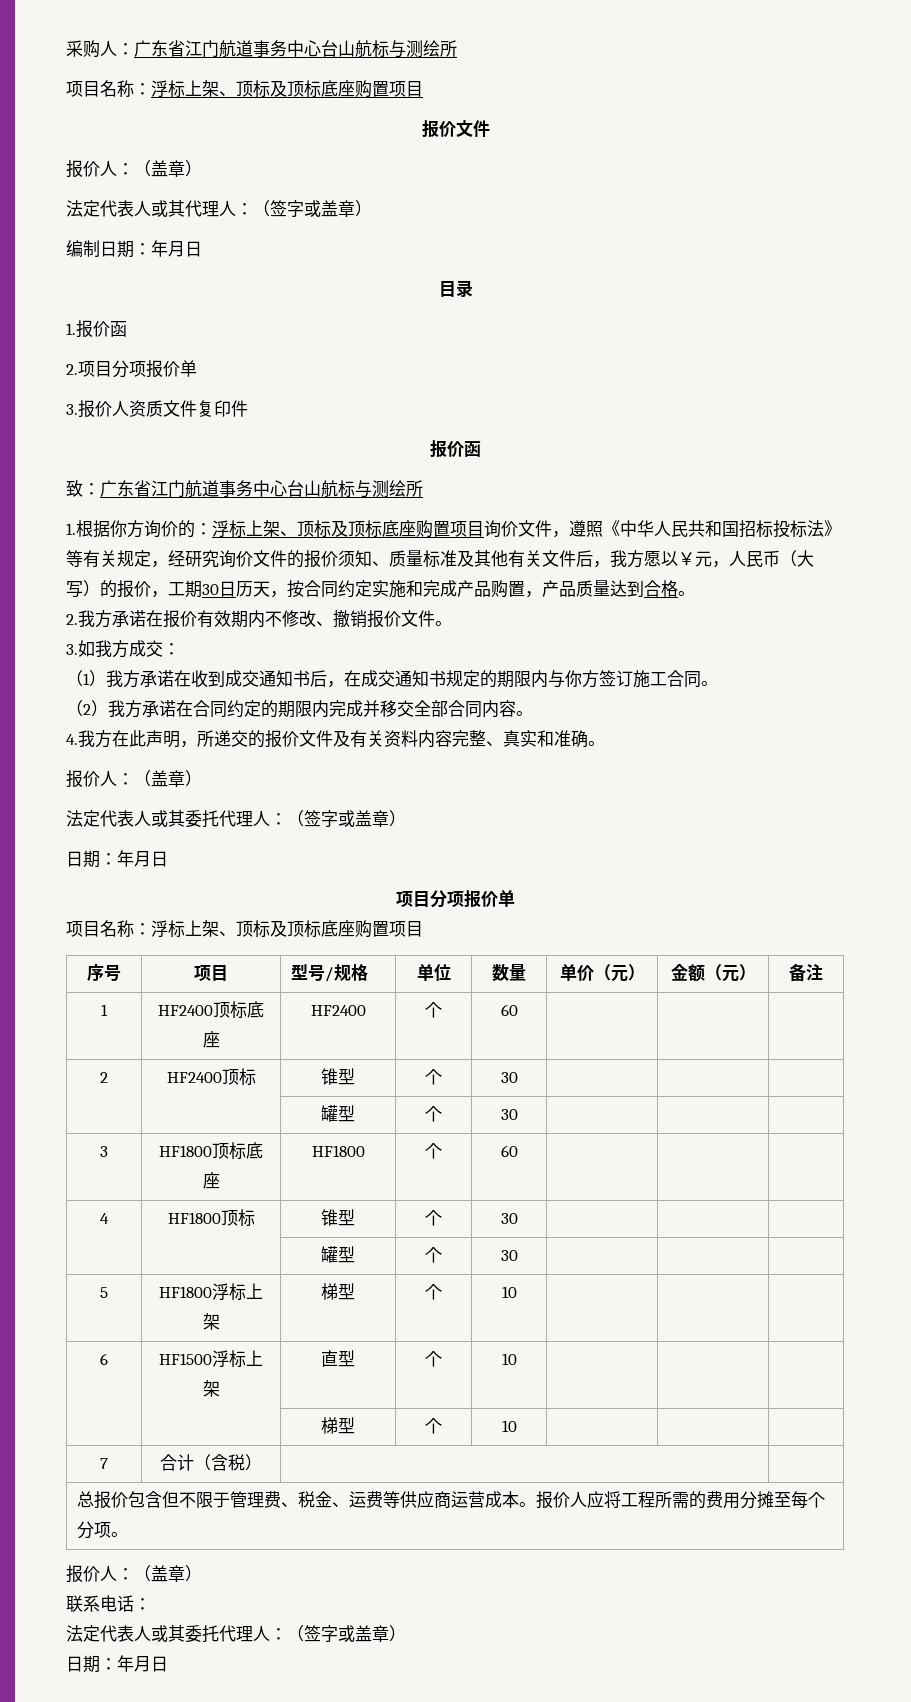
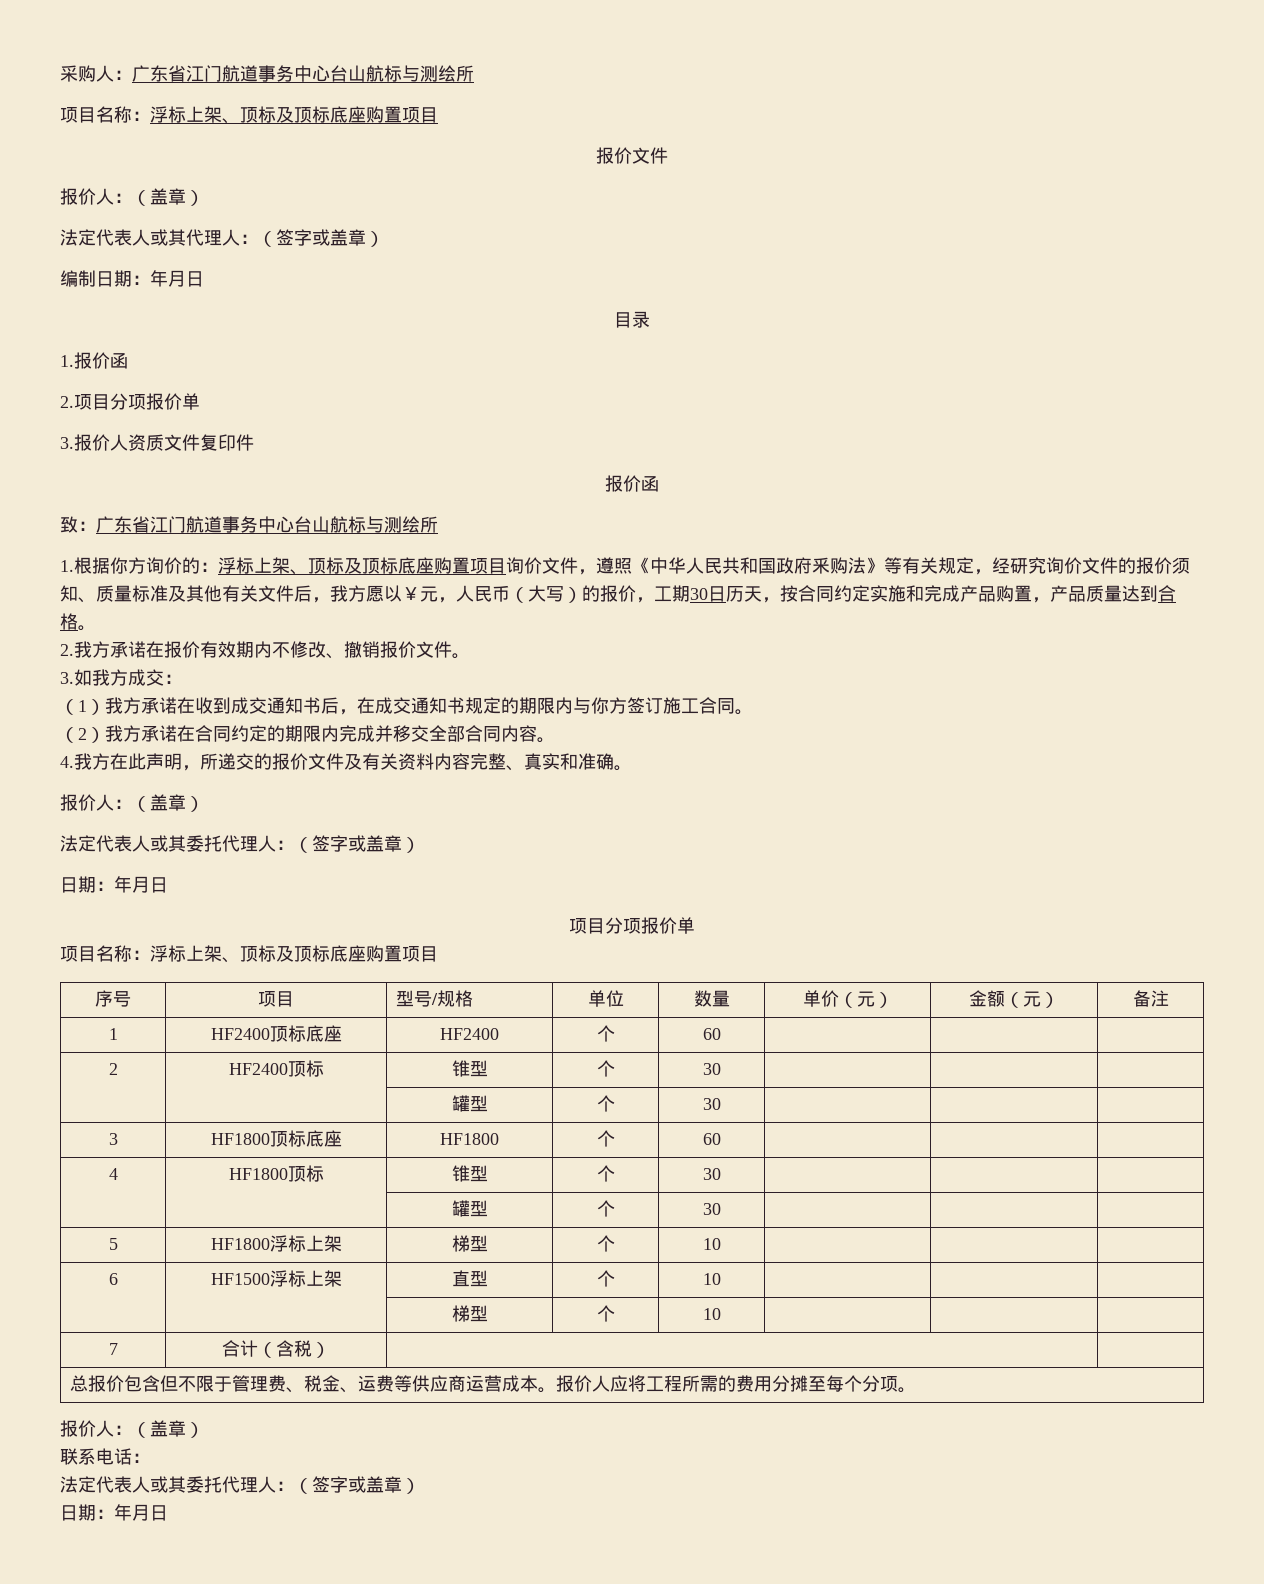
- 浮标上架、顶标及顶标底座购置项目询价文件，遵照《中华人民共和国招标投标法》等有关规定，经研究询价文件的报价须知、质量标准及其他有关文件后，我方愿以￥元，人民币（大写）的报价，工期30日历天，按合同约定实施和完成产品购置，产品质量达到合格。
+ 浮标上架、顶标及顶标底座购置项目询价文件，遵照《中华人民共和国政府釆购法》等有关规定，经研究询价文件的报价须知、质量标准及其他有关文件后，我方愿以￥元，人民币（大写）的报价，工期30日历天，按合同约定实施和完成产品购置，产品质量达到合格。

